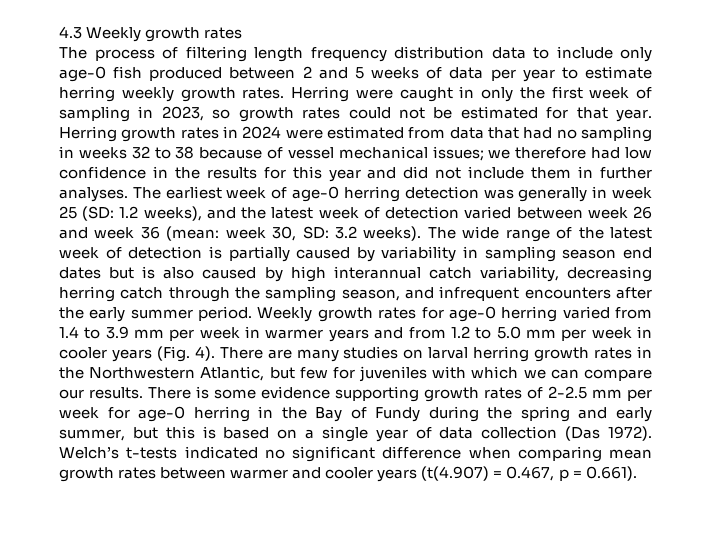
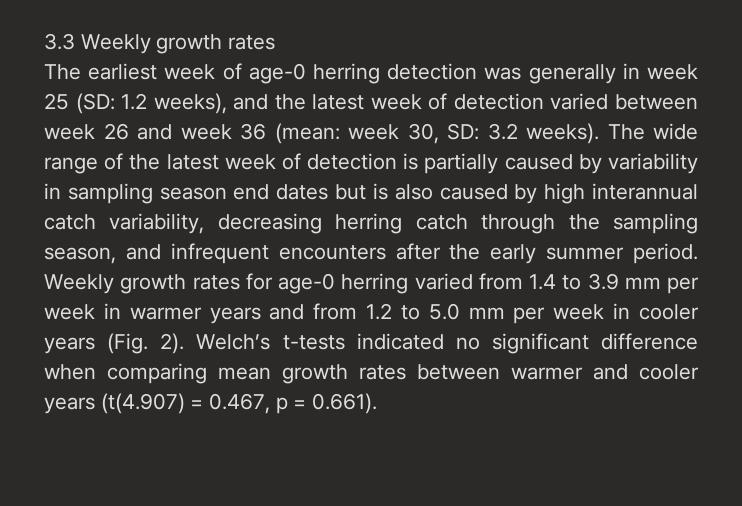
- 4.3 Weekly growth rates
+ 3.3 Weekly growth rates
- The process of filtering length frequency distribution data to include only age-0 fish produced between 2 and 5 weeks of data per year to estimate herring weekly growth rates. Herring were caught in only the first week of sampling in 2023, so growth rates could not be estimated for that year. Herring growth rates in 2024 were estimated from data that had no sampling in weeks 32 to 38 because of vessel mechanical issues; we therefore had low confidence in the results for this year and did not include them in further analyses. The earliest week of age-0 herring detection was generally in week 25 (SD: 1.2 weeks), and the latest week of detection varied between week 26 and week 36 (mean: week 30, SD: 3.2 weeks).
+ The earliest week of age-0 herring detection was generally in week 25 (SD: 1.2 weeks), and the latest week of detection varied between week 26 and week 36 (mean: week 30, SD: 3.2 weeks).
- Weekly growth rates for age-0 herring varied from 1.4 to 3.9 mm per week in warmer years and from 1.2 to 5.0 mm per week in cooler years (Fig. 4). There are many studies on larval herring growth rates in the Northwestern Atlantic, but few for juveniles with which we can compare our results. There is some evidence supporting growth rates of 2-2.5 mm per week for age-0 herring in the Bay of Fundy during the spring and early summer, but this is based on a single year of data collection (Das 1972).
+ Weekly growth rates for age-0 herring varied from 1.4 to 3.9 mm per week in warmer years and from 1.2 to 5.0 mm per week in cooler years (Fig. 2).

